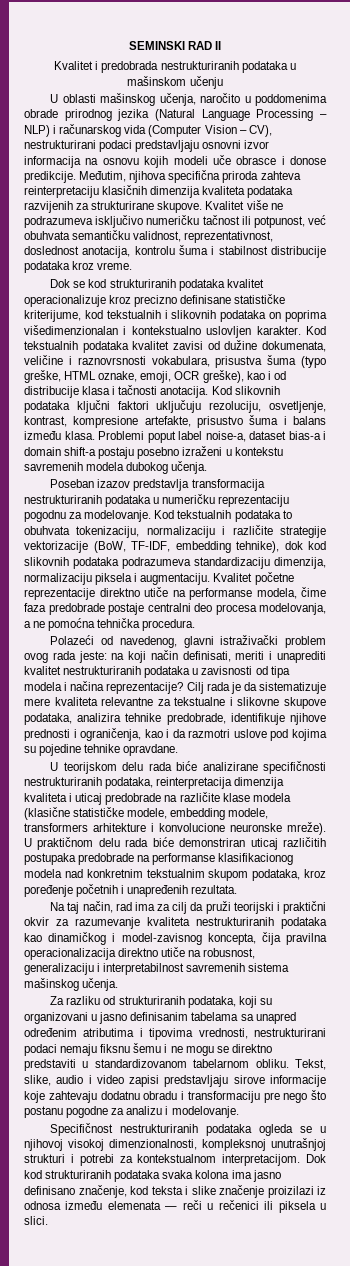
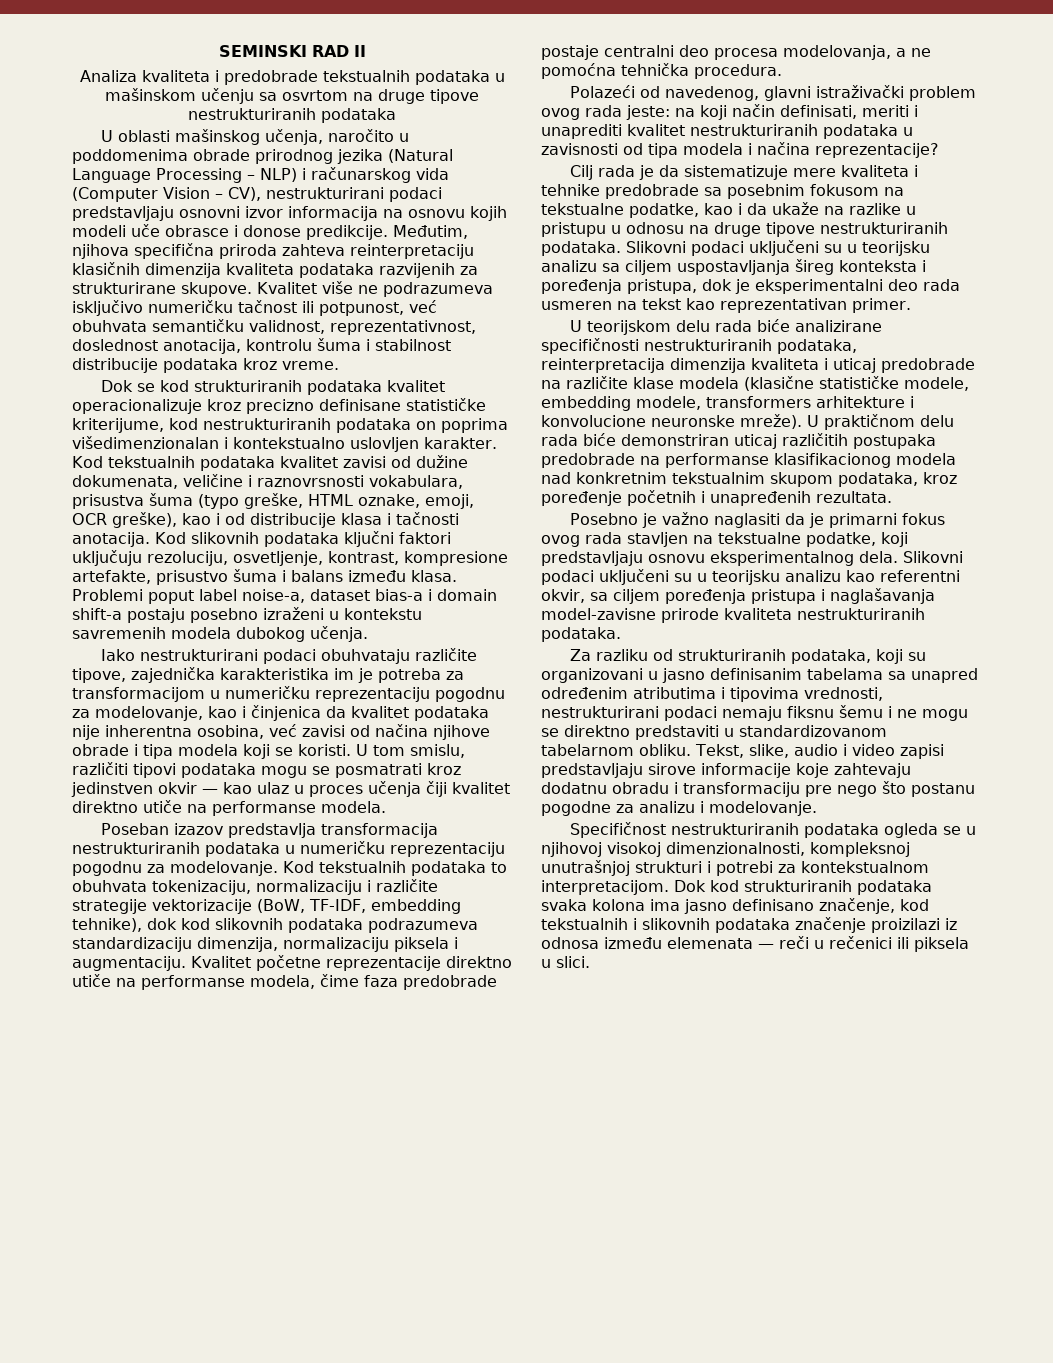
- Kvalitet i predobrada nestrukturiranih podataka u mašinskom učenju
+ Analiza kvaliteta i predobrade tekstualnih podataka u mašinskom učenju sa osvrtom na druge tipove nestrukturiranih podataka
- Dok se kod strukturiranih podataka kvalitet operacionalizuje kroz precizno definisane statističke kriterijume, kod tekstualnih i slikovnih podataka on poprima višedimenzionalan i kontekstualno uslovljen karakter.
+ Dok se kod strukturiranih podataka kvalitet operacionalizuje kroz precizno definisane statističke kriterijume, kod nestrukturiranih podataka on poprima višedimenzionalan i kontekstualno uslovljen karakter.
+ Iako nestrukturirani podaci obuhvataju različite tipove, zajednička karakteristika im je potreba za transformacijom u numeričku reprezentaciju pogodnu za modelovanje, kao i činjenica da kvalitet podataka nije inherentna osobina, već zavisi od načina njihove obrade i tipa modela koji se koristi. U tom smislu, različiti tipovi podataka mogu se posmatrati kroz jedinstven okvir — kao ulaz u proces učenja čiji kvalitet direktno utiče na performanse modela.
- Polazeći od navedenog, glavni istraživački problem ovog rada jeste: na koji način definisati, meriti i unaprediti kvalitet nestrukturiranih podataka u zavisnosti od tipa modela i načina reprezentacije? Cilj rada je da sistematizuje mere kvaliteta relevantne za tekstualne i slikovne skupove podataka, analizira tehnike predobrade, identifikuje njihove prednosti i ograničenja, kao i da razmotri uslove pod kojima su pojedine tehnike opravdane.
+ Polazeći od navedenog, glavni istraživački problem ovog rada jeste: na koji način definisati, meriti i unaprediti kvalitet nestrukturiranih podataka u zavisnosti od tipa modela i načina reprezentacije?
+ Cilj rada je da sistematizuje mere kvaliteta i tehnike predobrade sa posebnim fokusom na tekstualne podatke, kao i da ukaže na razlike u pristupu u odnosu na druge tipove nestrukturiranih podataka. Slikovni podaci uključeni su u teorijsku analizu sa ciljem uspostavljanja šireg konteksta i poređenja pristupa, dok je eksperimentalni deo rada usmeren na tekst kao reprezentativan primer.
- Na taj način, rad ima za cilj da pruži teorijski i praktični okvir za razumevanje kvaliteta nestrukturiranih podataka kao dinamičkog i model-zavisnog koncepta, čija pravilna operacionalizacija direktno utiče na robusnost, generalizaciju i interpretabilnost savremenih sistema mašinskog učenja.
+ Posebno je važno naglasiti da je primarni fokus ovog rada stavljen na tekstualne podatke, koji predstavljaju osnovu eksperimentalnog dela. Slikovni podaci uključeni su u teorijsku analizu kao referentni okvir, sa ciljem poređenja pristupa i naglašavanja model-zavisne prirode kvaliteta nestrukturiranih podataka.
- Dok kod strukturiranih podataka svaka kolona ima jasno definisano značenje, kod teksta i slike značenje proizilazi iz odnosa između elemenata — reči u rečenici ili piksela u slici.
+ Dok kod strukturiranih podataka svaka kolona ima jasno definisano značenje, kod tekstualnih i slikovnih podataka značenje proizilazi iz odnosa između elemenata — reči u rečenici ili piksela u slici.

